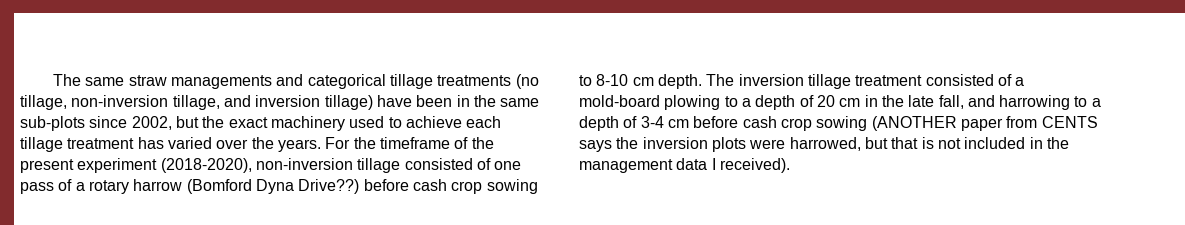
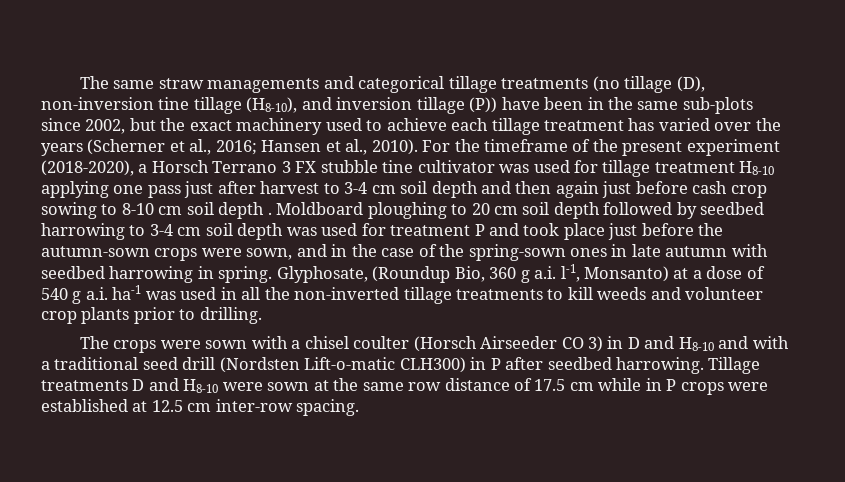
- The same straw managements and categorical tillage treatments (no tillage, non-inversion tillage, and inversion tillage) have been in the same sub-plots since 2002, but the exact machinery used to achieve each tillage treatment has varied over the years.
+ The same straw managements and categorical tillage treatments (no tillage (D), non-inversion tine tillage (H8-10), and inversion tillage (P)) have been in the same sub-plots since 2002, but the exact machinery used to achieve each tillage treatment has varied over the years (Scherner et al., 2016; Hansen et al., 2010).
- For the timeframe of the present experiment (2018-2020), non-inversion tillage consisted of one pass of a rotary harrow (Bomford Dyna Drive??) before cash crop sowing to 8-10 cm depth. The inversion tillage treatment consisted of a mold-board plowing to a depth of 20 cm in the late fall, and harrowing to a depth of 3-4 cm before cash crop sowing (ANOTHER paper from CENTS says the inversion plots were harrowed, but that is not included in the management data I received).
+ For the timeframe of the present experiment (2018-2020), a Horsch Terrano 3 FX stubble tine cultivator was used for tillage treatment H8-10 applying one pass just after harvest to 3-4 cm soil depth and then again just before cash crop sowing to 8-10 cm soil depth . Moldboard ploughing to 20 cm soil depth followed by seedbed harrowing to 3-4 cm soil depth was used for treatment P and took place just before the autumn-sown crops were sown, and in the case of the spring-sown ones in late autumn with seedbed harrowing in spring. Glyphosate, (Roundup Bio, 360 g a.i. l-1, Monsanto) at a dose of 540 g a.i. ha-1 was used in all the non-inverted tillage treatments to kill weeds and volunteer crop plants prior to drilling.
+ The crops were sown with a chisel coulter (Horsch Airseeder CO 3) in D and H8-10 and with a traditional seed drill (Nordsten Lift-o-matic CLH300) in P after seedbed harrowing. Tillage treatments D and H8-10 were sown at the same row distance of 17.5 cm while in P crops were established at 12.5 cm inter-row spacing.

